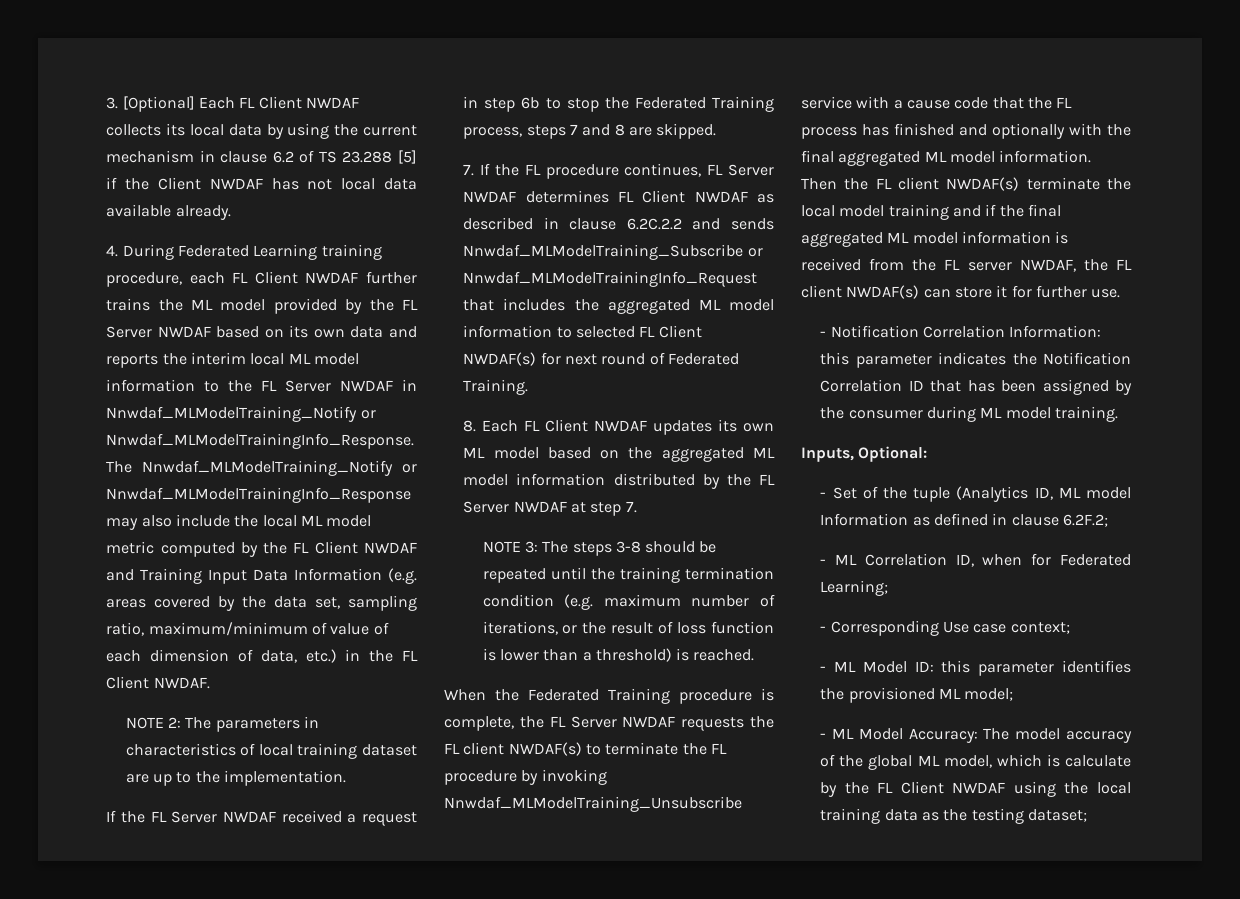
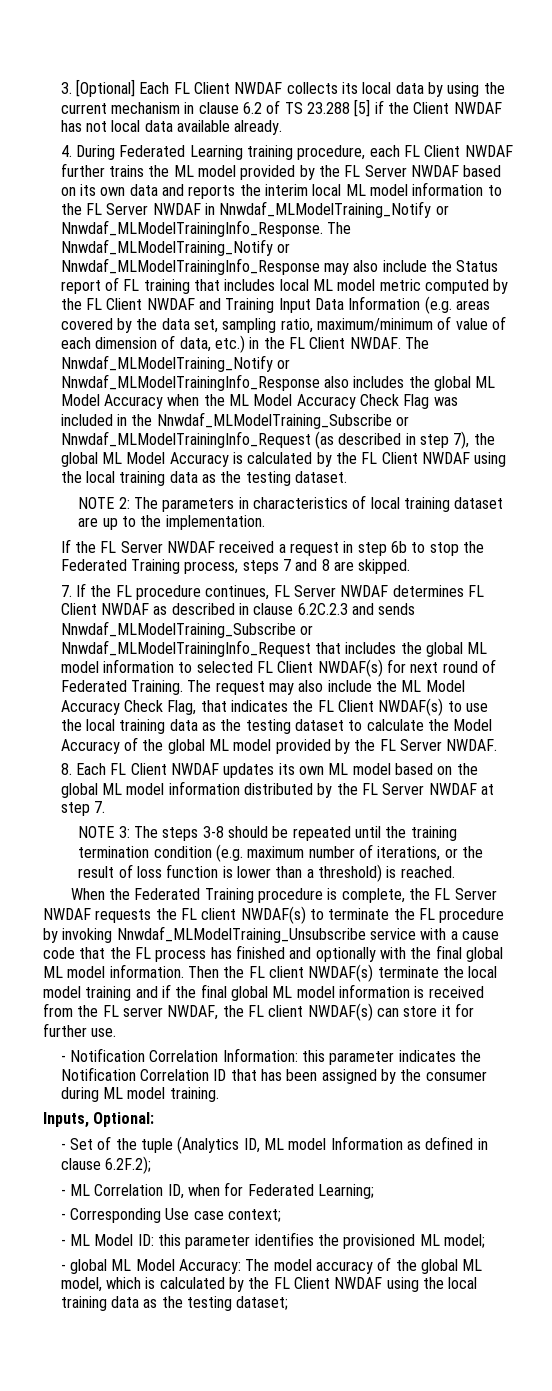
- The Nnwdaf_MLModelTraining_Notify or Nnwdaf_MLModelTrainingInfo_Response may also include the local ML model metric computed by the FL Client NWDAF and Training Input Data Information (e.g. areas covered by the data set, sampling ratio, maximum/minimum of value of each dimension of data, etc.) in the FL Client NWDAF.
+ The Nnwdaf_MLModelTraining_Notify or Nnwdaf_MLModelTrainingInfo_Response may also include the Status report of FL training that includes local ML model metric computed by the FL Client NWDAF and Training Input Data Information (e.g. areas covered by the data set, sampling ratio, maximum/minimum of value of each dimension of data, etc.) in the FL Client NWDAF. The Nnwdaf_MLModelTraining_Notify or Nnwdaf_MLModelTrainingInfo_Response also includes the global ML Model Accuracy when the ML Model Accuracy Check Flag was included in the Nnwdaf_MLModelTraining_Subscribe or Nnwdaf_MLModelTrainingInfo_Request (as described in step 7), the global ML Model Accuracy is calculated by the FL Client NWDAF using the local training data as the testing dataset.
- 7. If the FL procedure continues, FL Server NWDAF determines FL Client NWDAF as described in clause 6.2C.2.2 and sends Nnwdaf_MLModelTraining_Subscribe or Nnwdaf_MLModelTrainingInfo_Request that includes the aggregated ML model information to selected FL Client NWDAF(s) for next round of Federated Training.
+ 7. If the FL procedure continues, FL Server NWDAF determines FL Client NWDAF as described in clause 6.2C.2.3 and sends Nnwdaf_MLModelTraining_Subscribe or Nnwdaf_MLModelTrainingInfo_Request that includes the global ML model information to selected FL Client NWDAF(s) for next round of Federated Training. The request may also include the ML Model Accuracy Check Flag, that indicates the FL Client NWDAF(s) to use the local training data as the testing dataset to calculate the Model Accuracy of the global ML model provided by the FL Server NWDAF.
- 8. Each FL Client NWDAF updates its own ML model based on the aggregated ML model information distributed by the FL Server NWDAF at step 7.
+ 8. Each FL Client NWDAF updates its own ML model based on the global ML model information distributed by the FL Server NWDAF at step 7.
- When the Federated Training procedure is complete, the FL Server NWDAF requests the FL client NWDAF(s) to terminate the FL procedure by invoking Nnwdaf_MLModelTraining_Unsubscribe service with a cause code that the FL process has finished and optionally with the final aggregated ML model information.
+ When the Federated Training procedure is complete, the FL Server NWDAF requests the FL client NWDAF(s) to terminate the FL procedure by invoking Nnwdaf_MLModelTraining_Unsubscribe service with a cause code that the FL process has finished and optionally with the final global ML model information.
- Then the FL client NWDAF(s) terminate the local model training and if the final aggregated ML model information is received from the FL server NWDAF, the FL client NWDAF(s) can store it for further use.
+ Then the FL client NWDAF(s) terminate the local model training and if the final global ML model information is received from the FL server NWDAF, the FL client NWDAF(s) can store it for further use.
- - Set of the tuple (Analytics ID, ML model Information as defined in clause 6.2F.2;
+ - Set of the tuple (Analytics ID, ML model Information as defined in clause 6.2F.2);
- - ML Model Accuracy: The model accuracy of the global ML model, which is calculate by the FL Client NWDAF using the local training data as the testing dataset;
+ - global ML Model Accuracy: The model accuracy of the global ML model, which is calculated by the FL Client NWDAF using the local training data as the testing dataset;

